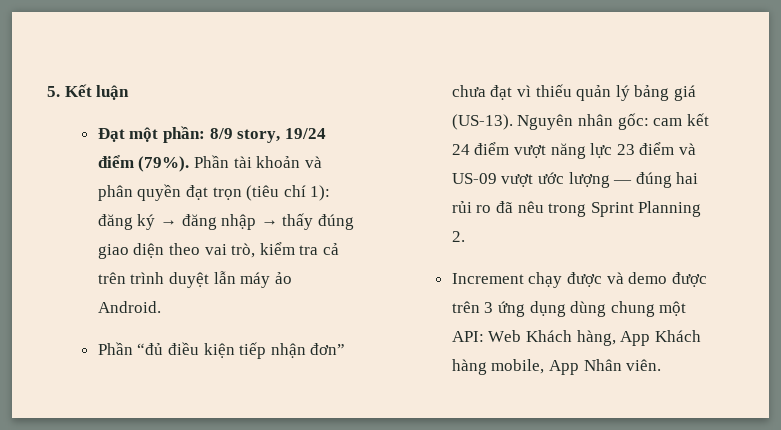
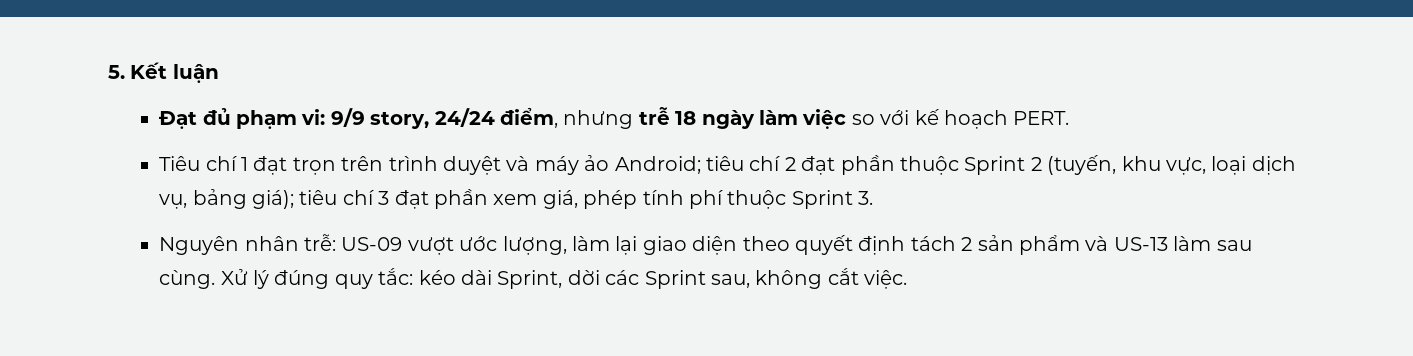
- Đạt một phần: 8/9 story, 19/24 điểm (79%). Phần tài khoản và phân quyền đạt trọn (tiêu chí 1): đăng ký → đăng nhập → thấy đúng giao diện theo vai trò, kiểm tra cả trên trình duyệt lẫn máy ảo Android.
- Phần “đủ điều kiện tiếp nhận đơn” chưa đạt vì thiếu quản lý bảng giá (US-13). Nguyên nhân gốc: cam kết 24 điểm vượt năng lực 23 điểm và US-09 vượt ước lượng — đúng hai rủi ro đã nêu trong Sprint Planning 2.
- Increment chạy được và demo được trên 3 ứng dụng dùng chung một API: Web Khách hàng, App Khách hàng mobile, App Nhân viên.
+ Đạt đủ phạm vi: 9/9 story, 24/24 điểm, nhưng trễ 18 ngày làm việc so với kế hoạch PERT.
+ Tiêu chí 1 đạt trọn trên trình duyệt và máy ảo Android; tiêu chí 2 đạt phần thuộc Sprint 2 (tuyến, khu vực, loại dịch vụ, bảng giá); tiêu chí 3 đạt phần xem giá, phép tính phí thuộc Sprint 3.
+ Nguyên nhân trễ: US-09 vượt ước lượng, làm lại giao diện theo quyết định tách 2 sản phẩm và US-13 làm sau cùng. Xử lý đúng quy tắc: kéo dài Sprint, dời các Sprint sau, không cắt việc.

